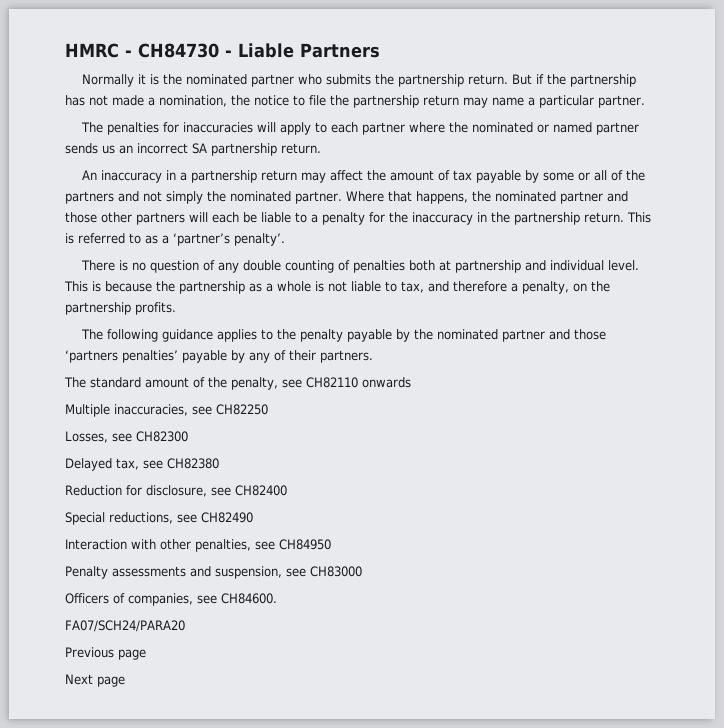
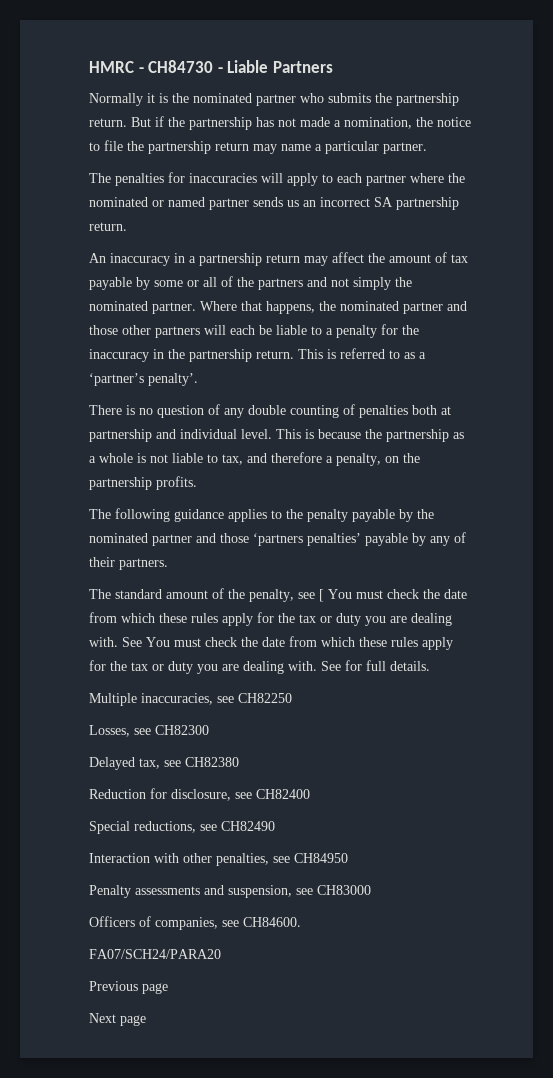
- The standard amount of the penalty, see CH82110 onwards
+ The standard amount of the penalty, see [ You must check the date from which these rules apply for the tax or duty you are dealing with. See You must check the date from which these rules apply for the tax or duty you are dealing with. See for full details.

